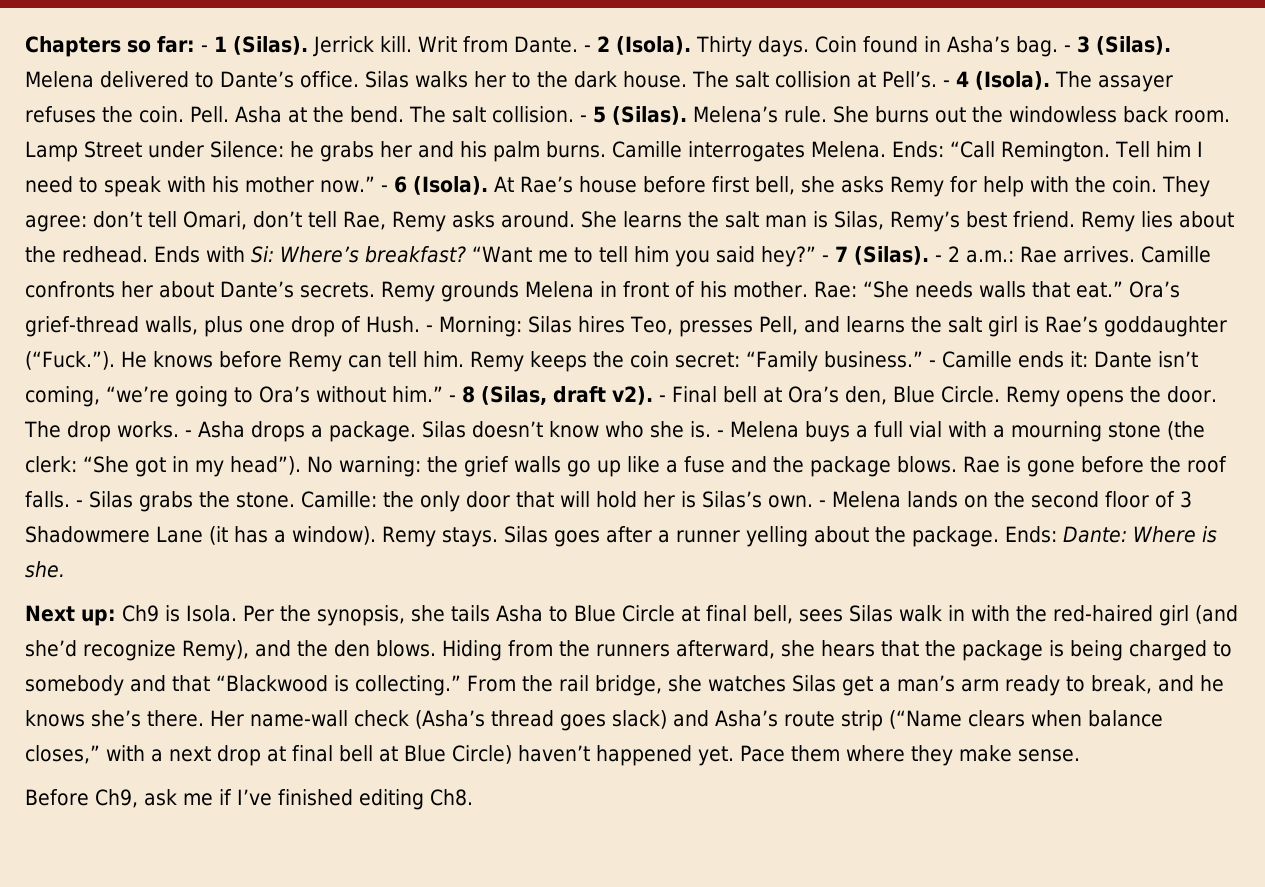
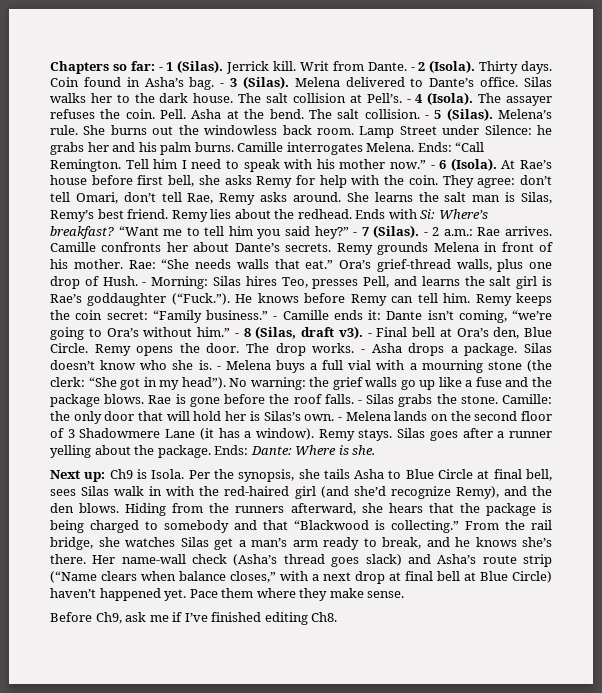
- - 8 (Silas, draft v2).
+ - 8 (Silas, draft v3).

